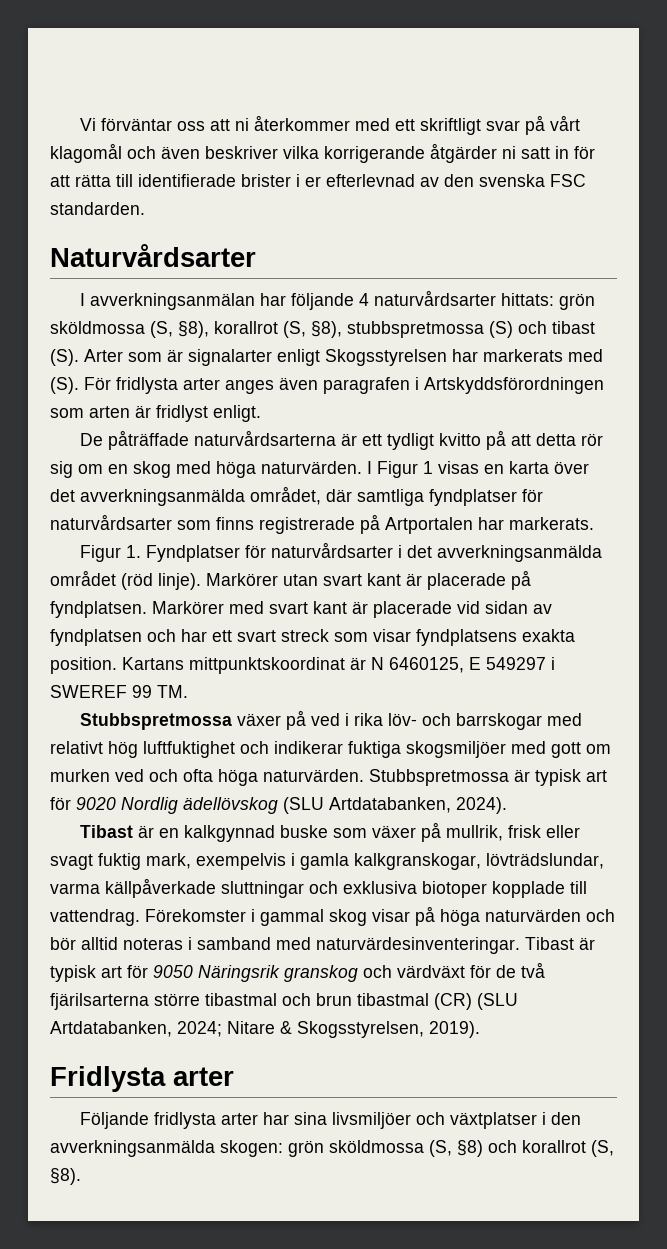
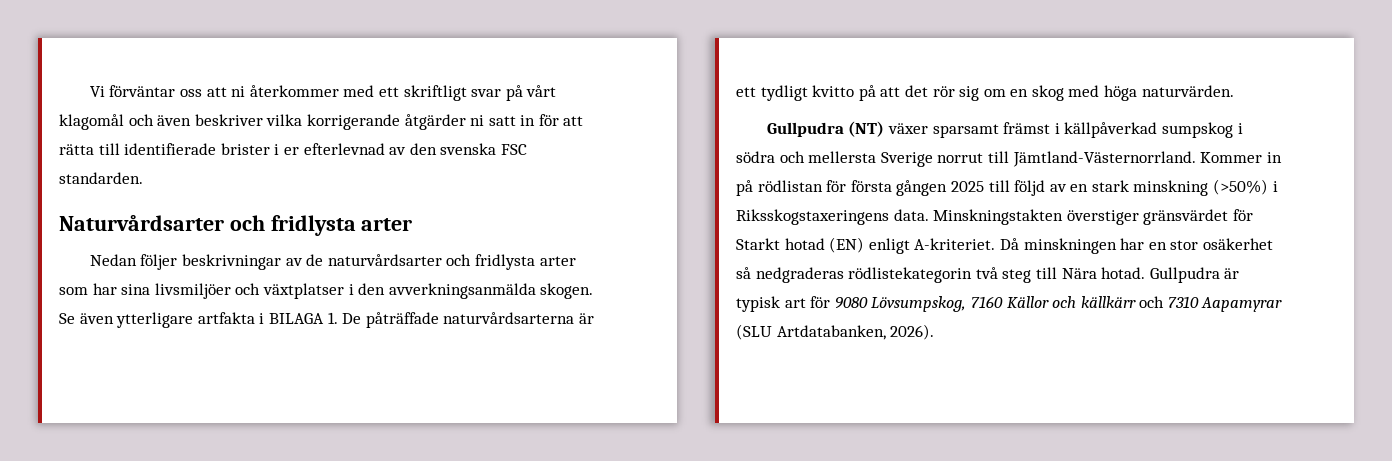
- Naturvårdsarter
- I avverkningsanmälan har följande 4 naturvårdsarter hittats: grön sköldmossa (S, §8), korallrot (S, §8), stubbspretmossa (S) och tibast (S). Arter som är signalarter enligt Skogsstyrelsen har markerats med (S). För fridlysta arter anges även paragrafen i Artskyddsförordningen som arten är fridlyst enligt.
- De påträffade naturvårdsarterna är ett tydligt kvitto på att detta rör sig om en skog med höga naturvärden. I Figur 1 visas en karta över det avverkningsanmälda området, där samtliga fyndplatser för naturvårdsarter som finns registrerade på Artportalen har markerats.
- Figur 1. Fyndplatser för naturvårdsarter i det avverkningsanmälda området (röd linje). Markörer utan svart kant är placerade på fyndplatsen. Markörer med svart kant är placerade vid sidan av fyndplatsen och har ett svart streck som visar fyndplatsens exakta position. Kartans mittpunktskoordinat är N 6460125, E 549297 i SWEREF 99 TM.
- Stubbspretmossa växer på ved i rika löv- och barrskogar med relativt hög luftfuktighet och indikerar fuktiga skogsmiljöer med gott om murken ved och ofta höga naturvärden. Stubbspretmossa är typisk art för 9020 Nordlig ädellövskog (SLU Artdatabanken, 2024).
- Tibast är en kalkgynnad buske som växer på mullrik, frisk eller svagt fuktig mark, exempelvis i gamla kalkgranskogar, lövträdslundar, varma källpåverkade sluttningar och exklusiva biotoper kopplade till vattendrag. Förekomster i gammal skog visar på höga naturvärden och bör alltid noteras i samband med naturvärdesinventeringar. Tibast är typisk art för 9050 Näringsrik granskog och värdväxt för de två fjärilsarterna större tibastmal och brun tibastmal (CR) (SLU Artdatabanken, 2024; Nitare & Skogsstyrelsen, 2019).
- Fridlysta arter
- Följande fridlysta arter har sina livsmiljöer och växtplatser i den avverkningsanmälda skogen: grön sköldmossa (S, §8) och korallrot (S, §8).
+ Naturvårdsarter och fridlysta arter
+ Nedan följer beskrivningar av de naturvårdsarter och fridlysta arter som har sina livsmiljöer och växtplatser i den avverkningsanmälda skogen. Se även ytterligare artfakta i BILAGA 1. De påträffade naturvårdsarterna är ett tydligt kvitto på att det rör sig om en skog med höga naturvärden.
+ Gullpudra (NT) växer sparsamt främst i källpåverkad sumpskog i södra och mellersta Sverige norrut till Jämtland-Västernorrland. Kommer in på rödlistan för första gången 2025 till följd av en stark minskning (>50%) i Riksskogstaxeringens data. Minskningstakten överstiger gränsvärdet för Starkt hotad (EN) enligt A-kriteriet. Då minskningen har en stor osäkerhet så nedgraderas rödlistekategorin två steg till Nära hotad. Gullpudra är typisk art för 9080 Lövsumpskog, 7160 Källor och källkärr och 7310 Aapamyrar (SLU Artdatabanken, 2026).

